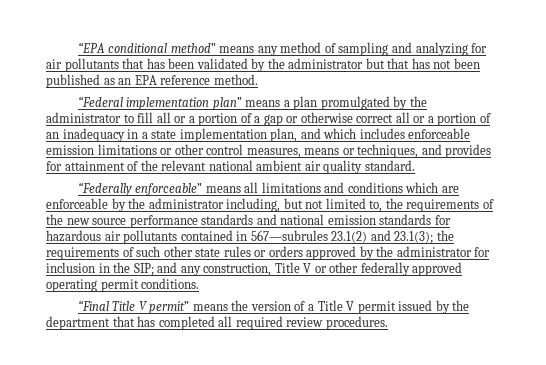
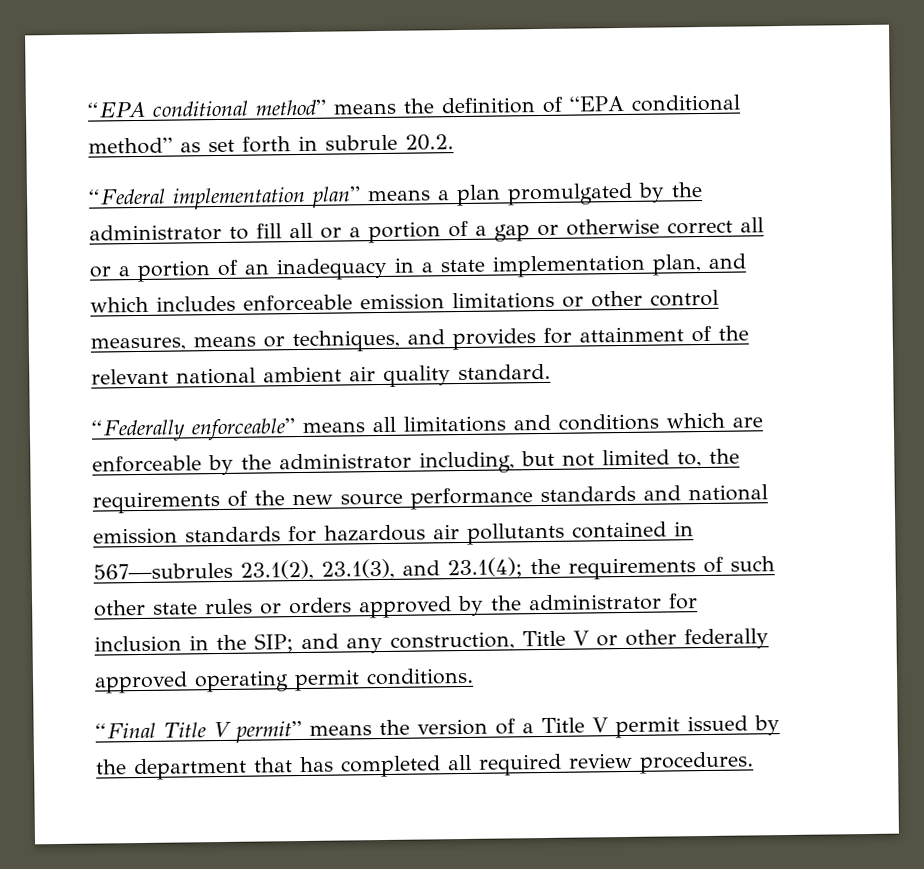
- “EPA conditional method” means any method of sampling and analyzing for air pollutants that has been validated by the administrator but that has not been published as an EPA reference method.
+ “EPA conditional method” means the definition of “EPA conditional method” as set forth in subrule 20.2.
- “Federally enforceable” means all limitations and conditions which are enforceable by the administrator including, but not limited to, the requirements of the new source performance standards and national emission standards for hazardous air pollutants contained in 567—subrules 23.1(2) and 23.1(3);
+ “Federally enforceable” means all limitations and conditions which are enforceable by the administrator including, but not limited to, the requirements of the new source performance standards and national emission standards for hazardous air pollutants contained in 567—subrules 23.1(2), 23.1(3), and 23.1(4);

